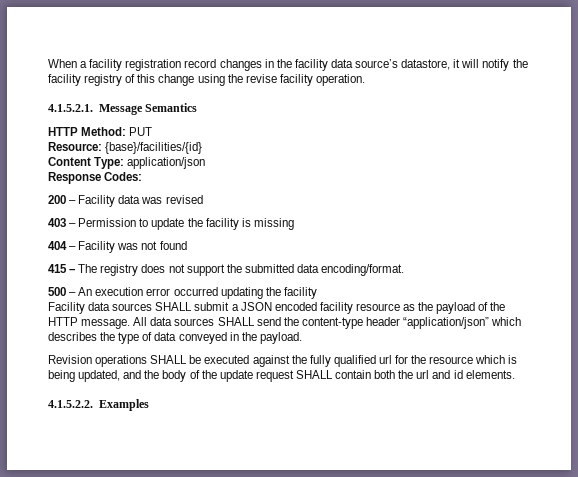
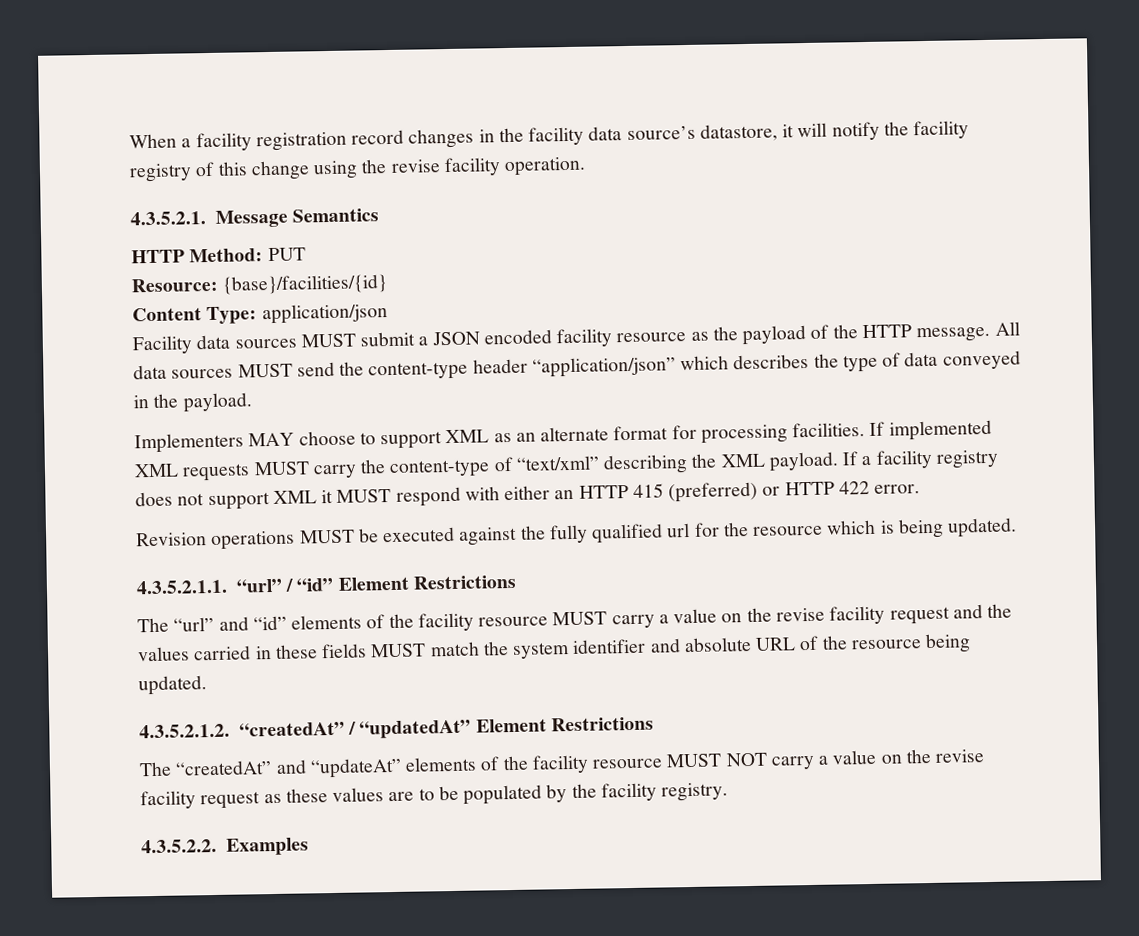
- 4.1.5.2.1. Message Semantics
+ 4.3.5.2.1. Message Semantics
- Response Codes:
- 200 – Facility data was revised
- 403 – Permission to update the facility is missing
- 404 – Facility was not found
- 415 – The registry does not support the submitted data encoding/format.
- 500 – An execution error occurred updating the facility
- Facility data sources SHALL submit a JSON encoded facility resource as the payload of the HTTP message.
+ Facility data sources MUST submit a JSON encoded facility resource as the payload of the HTTP message.
- All data sources SHALL send the content-type header “application/json” which describes the type of data conveyed in the payload.
+ All data sources MUST send the content-type header “application/json” which describes the type of data conveyed in the payload.
+ Implementers MAY choose to support XML as an alternate format for processing facilities. If implemented XML requests MUST carry the content-type of “text/xml” describing the XML payload. If a facility registry does not support XML it MUST respond with either an HTTP 415 (preferred) or HTTP 422 error.
- Revision operations SHALL be executed against the fully qualified url for the resource which is being updated, and the body of the update request SHALL contain both the url and id elements.
- 4.1.5.2.2. Examples
+ Revision operations MUST be executed against the fully qualified url for the resource which is being updated.
+ 4.3.5.2.1.1. “url” / “id” Element Restrictions
+ The “url” and “id” elements of the facility resource MUST carry a value on the revise facility request and the values carried in these fields MUST match the system identifier and absolute URL of the resource being updated.
+ 4.3.5.2.1.2. “createdAt” / “updatedAt” Element Restrictions
+ The “createdAt” and “updateAt” elements of the facility resource MUST NOT carry a value on the revise facility request as these values are to be populated by the facility registry.
+ 4.3.5.2.2. Examples

